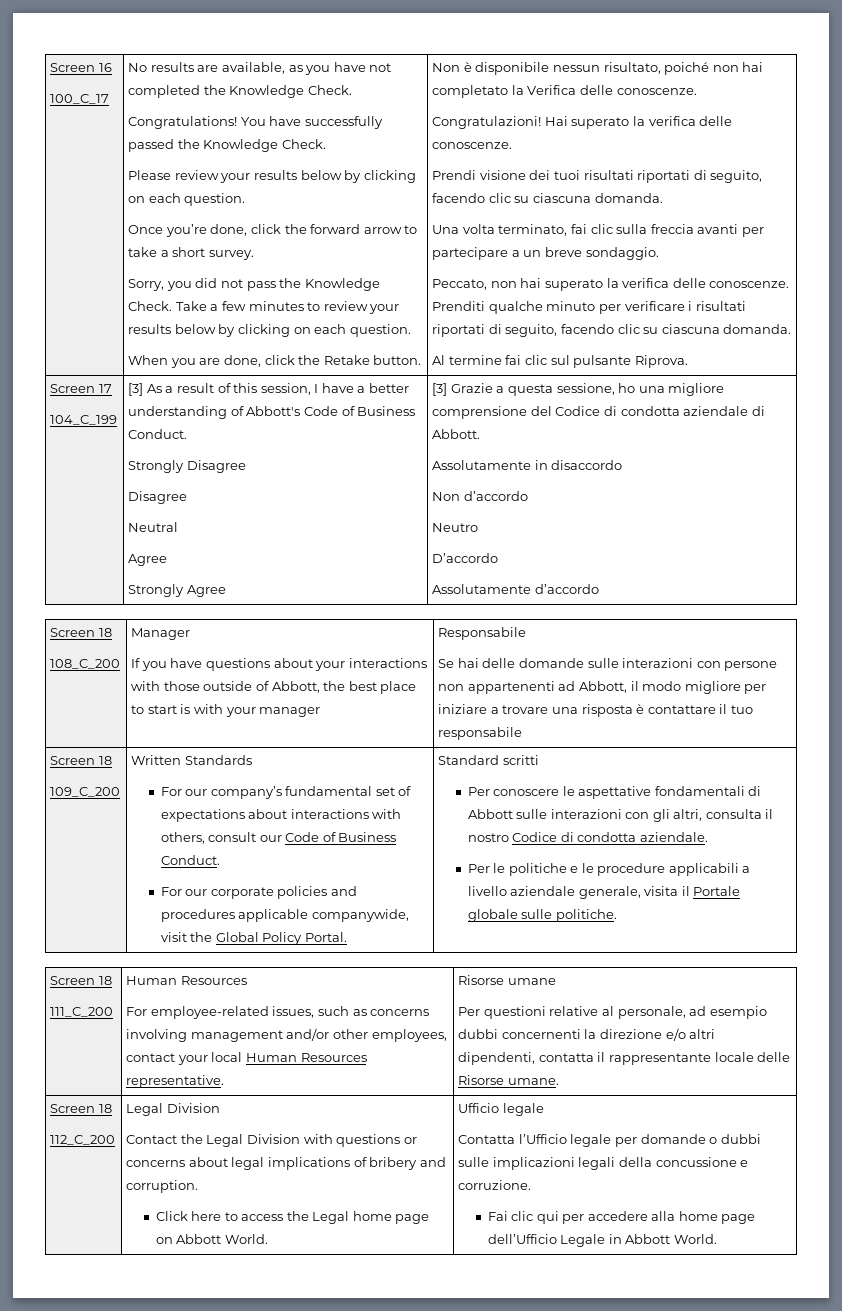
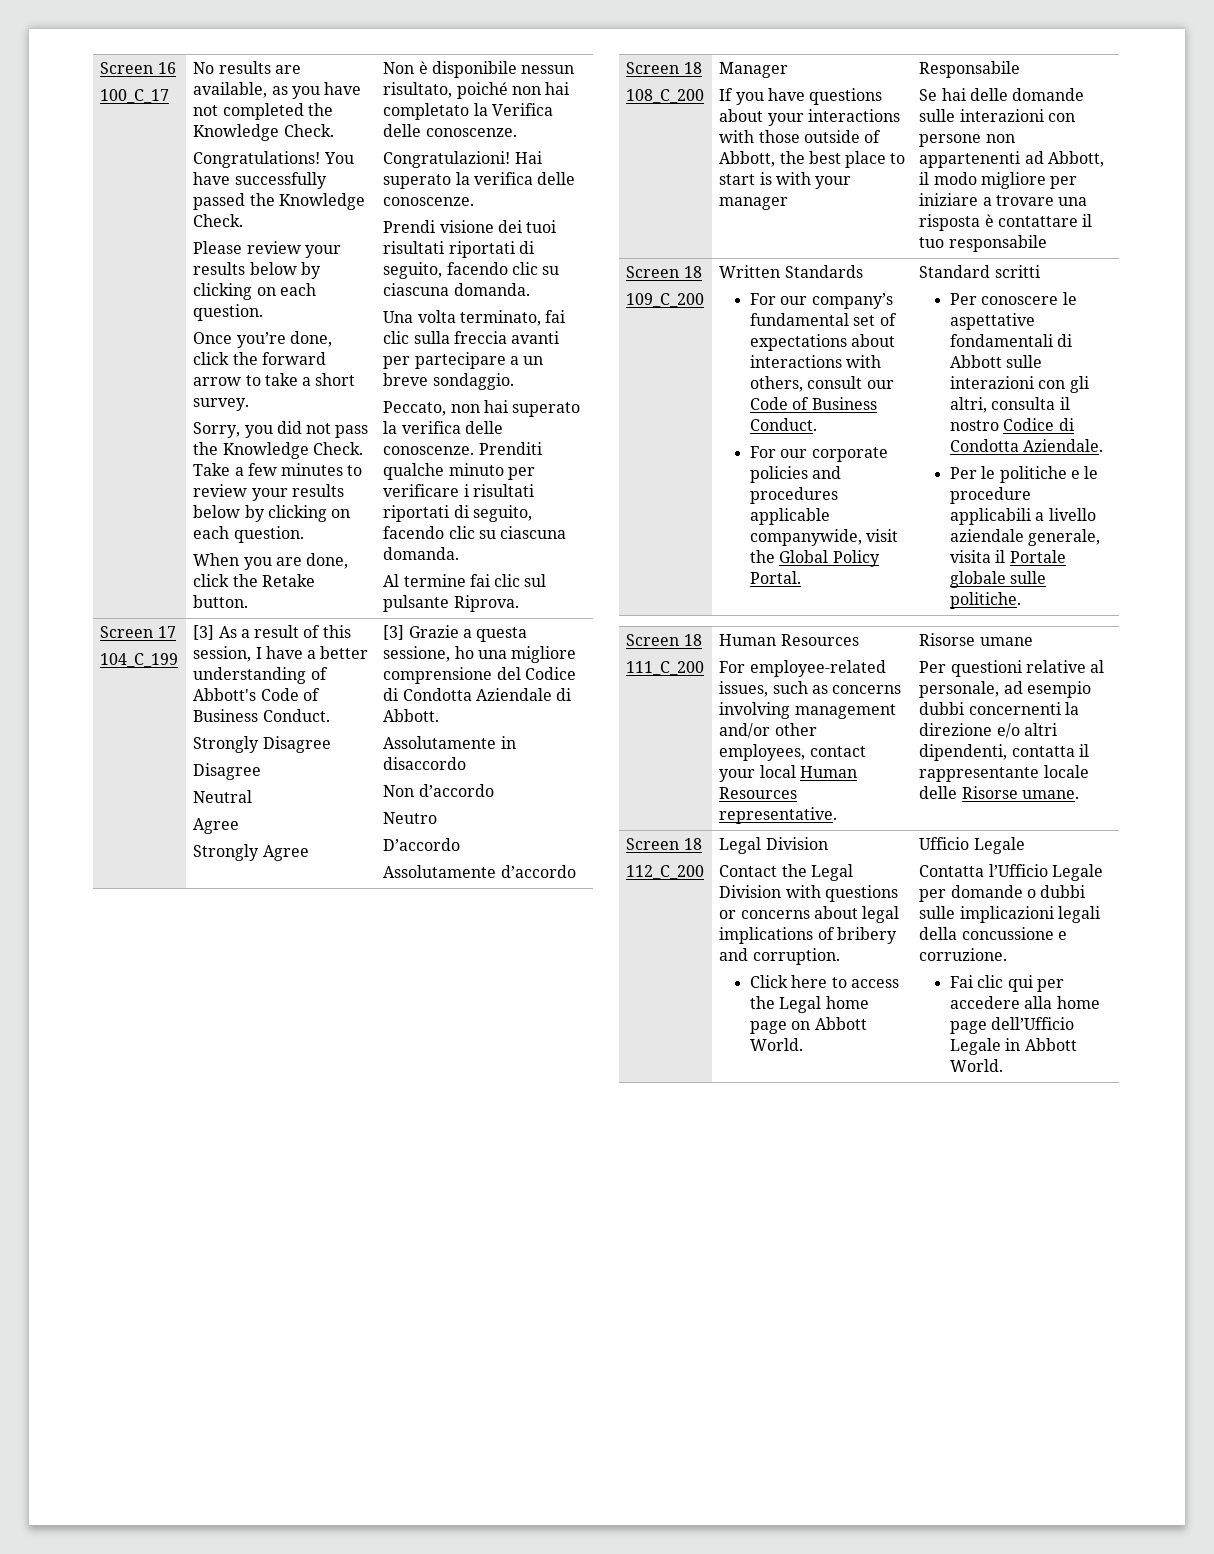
- [3] Grazie a questa sessione, ho una migliore comprensione del Codice di condotta aziendale di Abbott.
+ [3] Grazie a questa sessione, ho una migliore comprensione del Codice di Condotta Aziendale di Abbott.
- Per conoscere le aspettative fondamentali di Abbott sulle interazioni con gli altri, consulta il nostro Codice di condotta aziendale.
+ Per conoscere le aspettative fondamentali di Abbott sulle interazioni con gli altri, consulta il nostro Codice di Condotta Aziendale.
- Ufficio legale
+ Ufficio Legale
- Contatta l’Ufficio legale per domande o dubbi sulle implicazioni legali della concussione e corruzione.
+ Contatta l’Ufficio Legale per domande o dubbi sulle implicazioni legali della concussione e corruzione.

